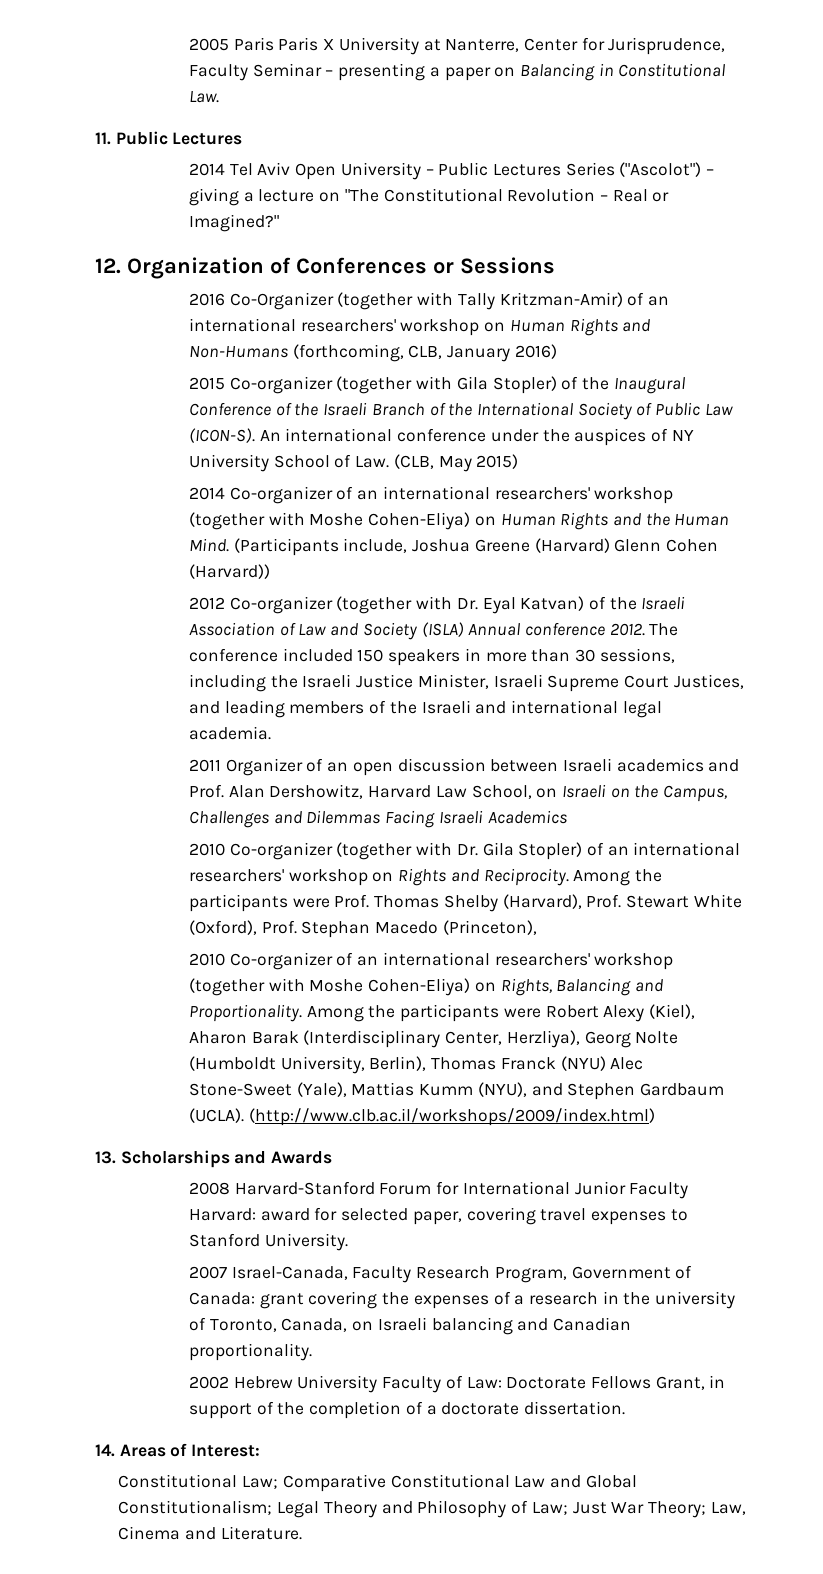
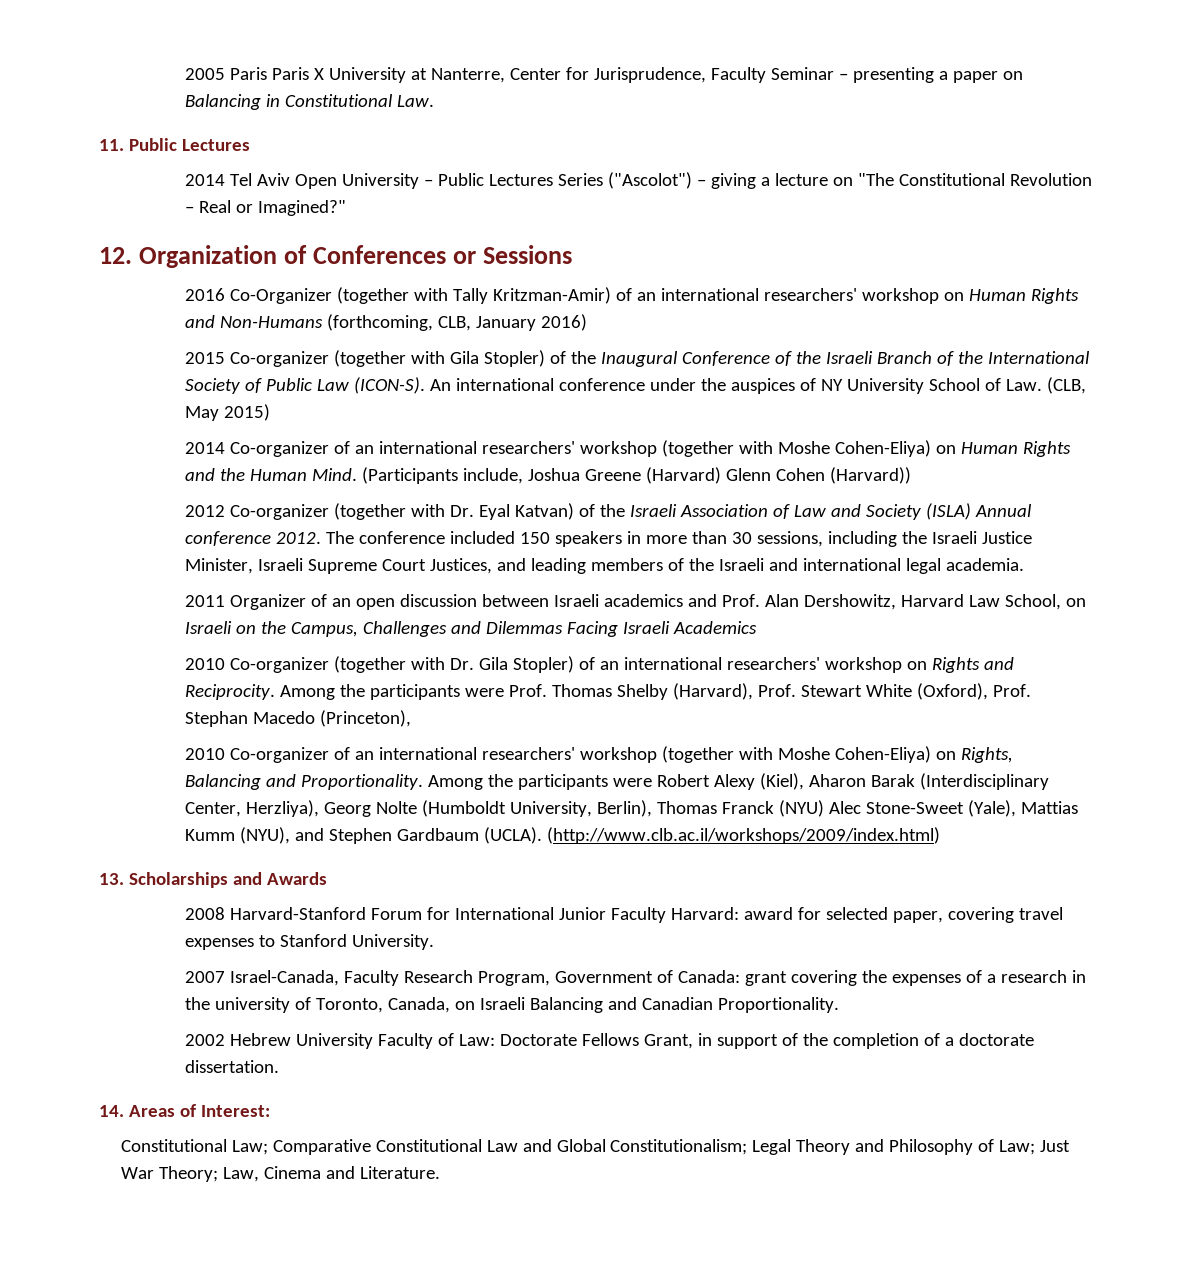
- 2007 Israel-Canada, Faculty Research Program, Government of Canada: grant covering the expenses of a research in the university of Toronto, Canada, on Israeli balancing and Canadian proportionality.
+ 2007 Israel-Canada, Faculty Research Program, Government of Canada: grant covering the expenses of a research in the university of Toronto, Canada, on Israeli Balancing and Canadian Proportionality.

